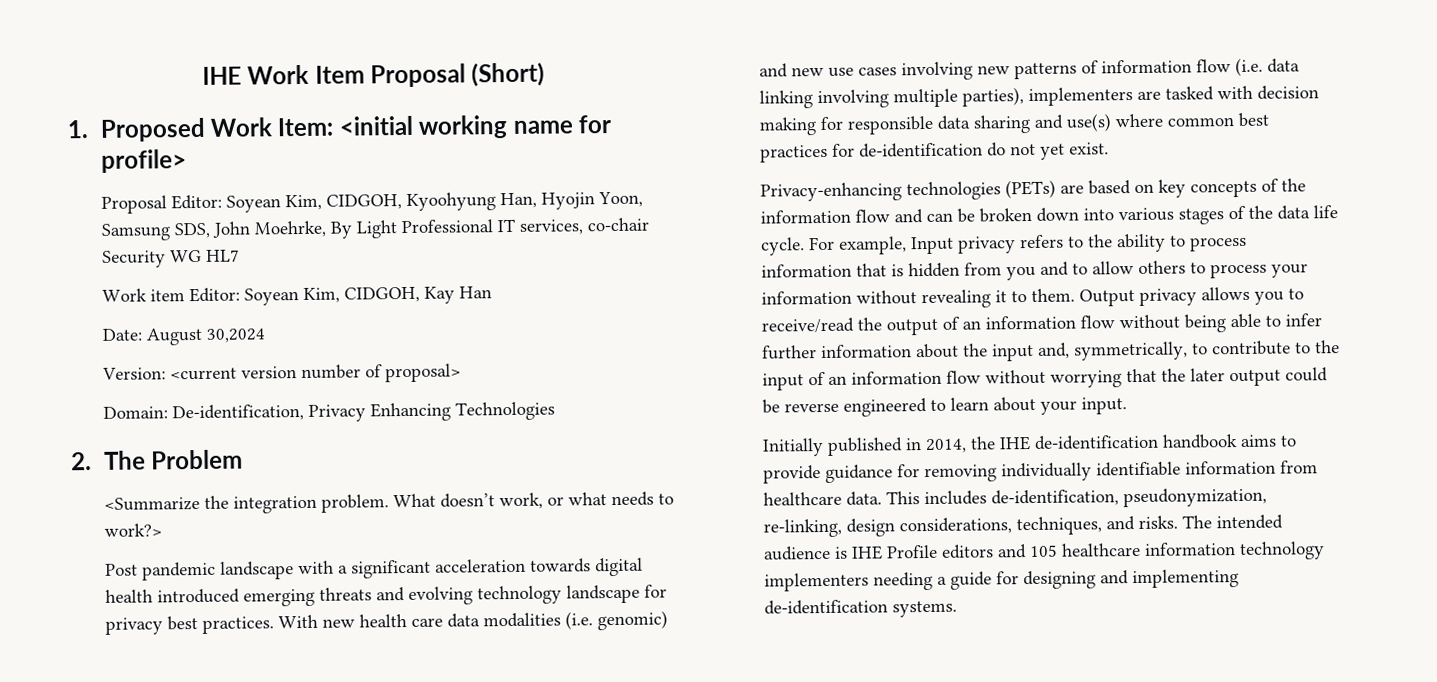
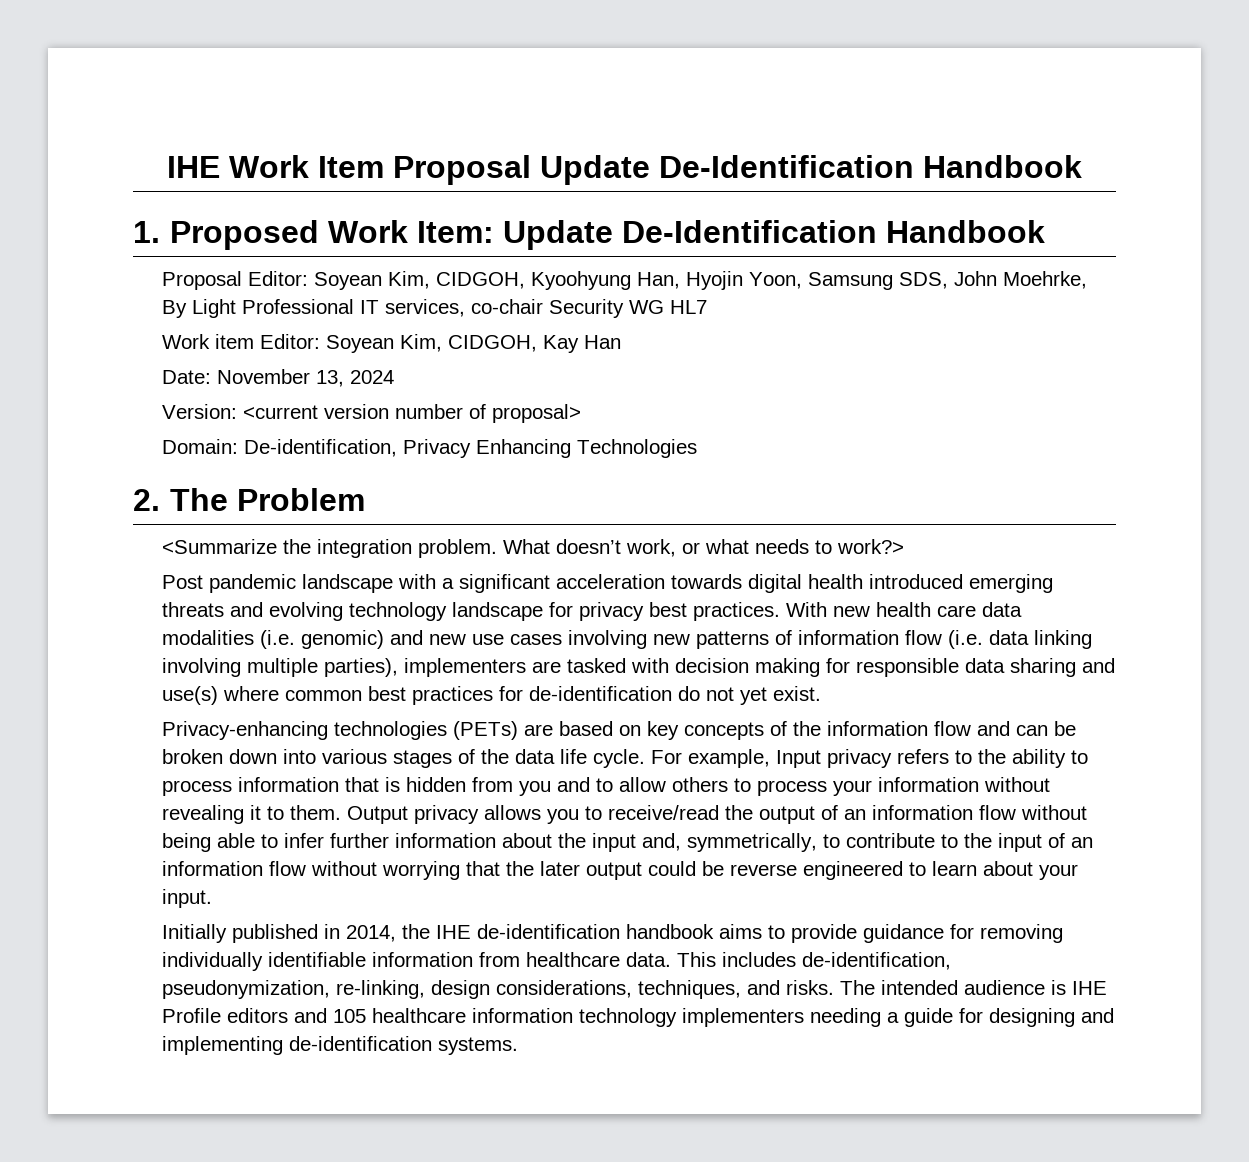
- IHE Work Item Proposal (Short)
+ IHE Work Item Proposal Update De-Identification Handbook
- 1. Proposed Work Item: <initial working name for profile>
+ 1. Proposed Work Item: Update De-Identification Handbook
- Date: August 30,2024
+ Date: November 13, 2024

